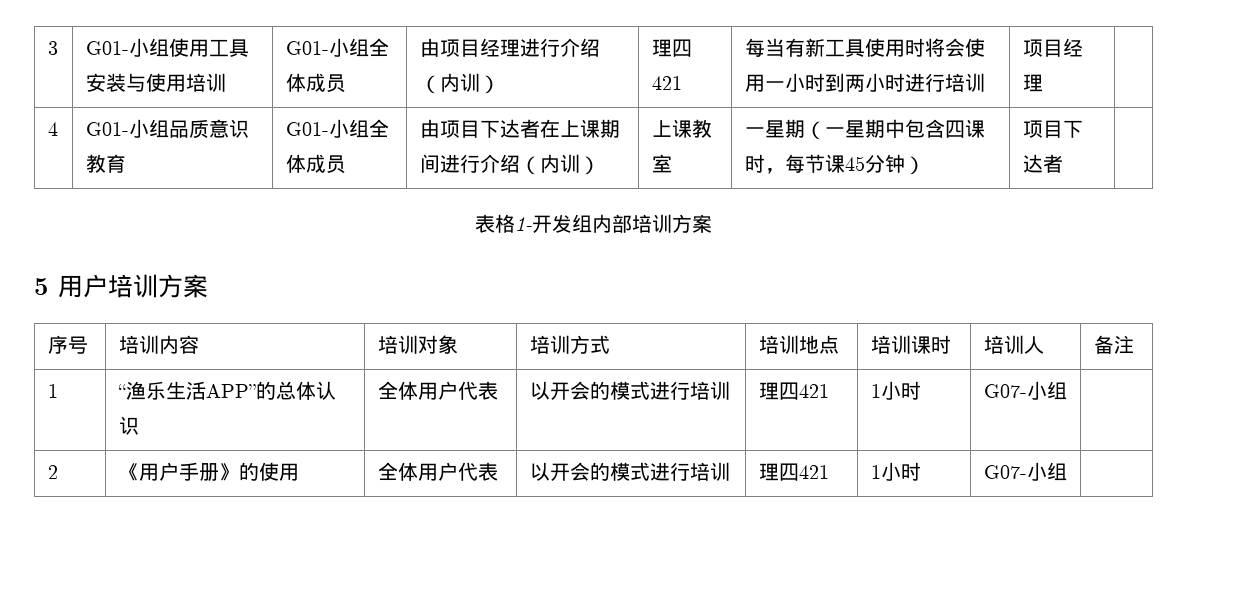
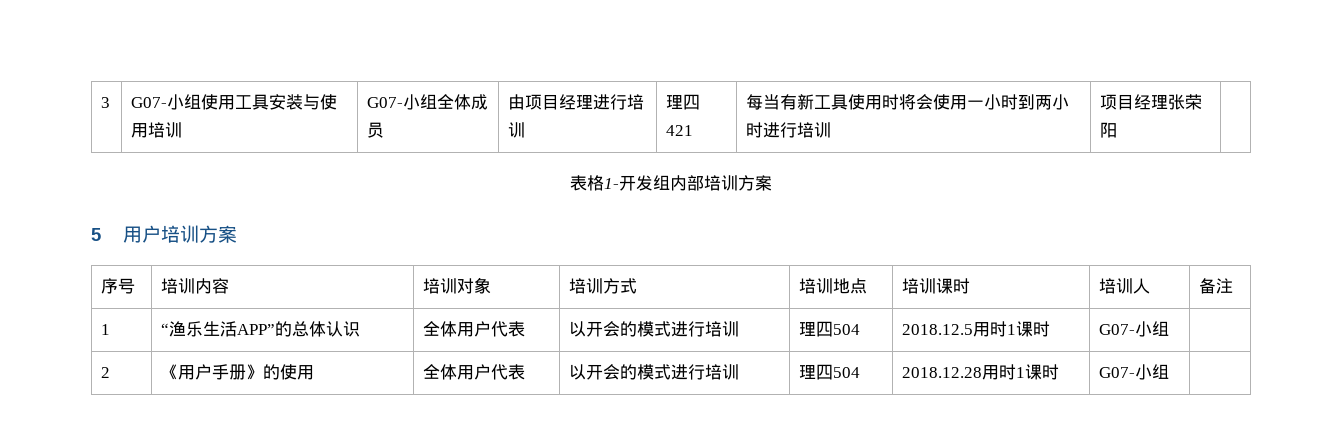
- 3 | G01-小组使用工具安装与使用培训 | G01-小组全体成员 | 由项目经理进行介绍（内训） | 理四421 | 每当有新工具使用时将会使用一小时到两小时进行培训 | 项目经理 |
- 4 | G01-小组品质意识教育 | G01-小组全体成员 | 由项目下达者在上课期间进行介绍（内训） | 上课教室 | 一星期（一星期中包含四课时，每节课45分钟） | 项目下达者 |
+ 3 | G07-小组使用工具安装与使用培训 | G07-小组全体成员 | 由项目经理进行培训 | 理四421 | 每当有新工具使用时将会使用一小时到两小时进行培训 | 项目经理张荣阳 |
- 1 | “渔乐生活APP”的总体认识 | 全体用户代表 | 以开会的模式进行培训 | 理四421 | 1小时 | G07-小组 |
+ 1 | “渔乐生活APP”的总体认识 | 全体用户代表 | 以开会的模式进行培训 | 理四504 | 2018.12.5用时1课时 | G07-小组 |
- 2 | 《用户手册》的使用 | 全体用户代表 | 以开会的模式进行培训 | 理四421 | 1小时 | G07-小组 |
+ 2 | 《用户手册》的使用 | 全体用户代表 | 以开会的模式进行培训 | 理四504 | 2018.12.28用时1课时 | G07-小组 |

